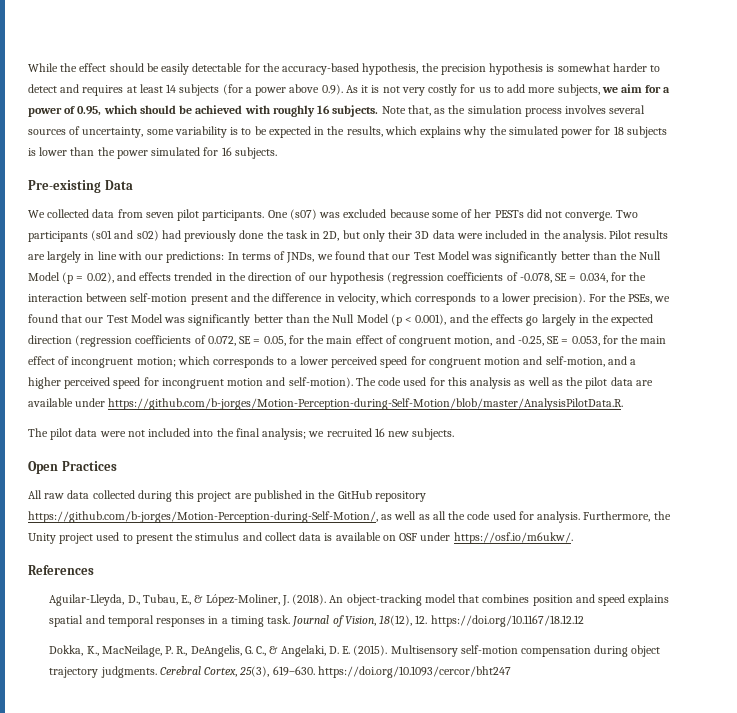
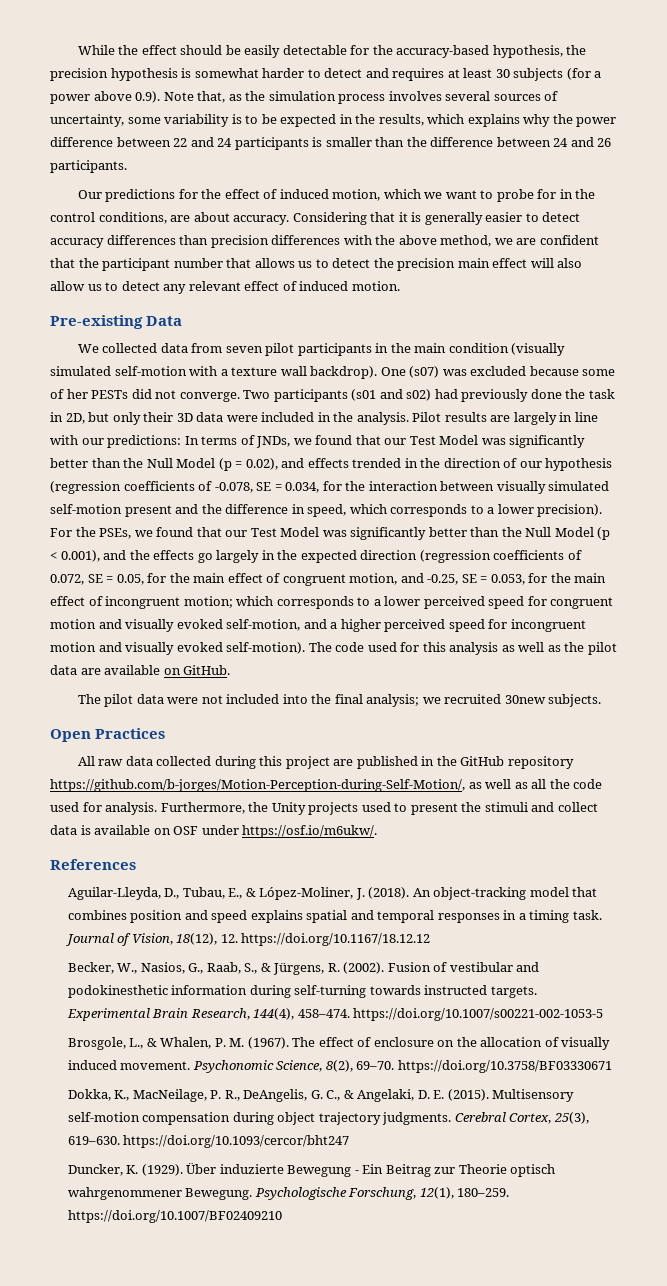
- While the effect should be easily detectable for the accuracy-based hypothesis, the precision hypothesis is somewhat harder to detect and requires at least 14 subjects (for a power above 0.9). As it is not very costly for us to add more subjects, we aim for a power of 0.95, which should be achieved with roughly 16 subjects. Note that, as the simulation process involves several sources of uncertainty, some variability is to be expected in the results, which explains why the simulated power for 18 subjects is lower than the power simulated for 16 subjects.
+ While the effect should be easily detectable for the accuracy-based hypothesis, the precision hypothesis is somewhat harder to detect and requires at least 30 subjects (for a power above 0.9). Note that, as the simulation process involves several sources of uncertainty, some variability is to be expected in the results, which explains why the power difference between 22 and 24 participants is smaller than the difference between 24 and 26 participants.
+ Our predictions for the effect of induced motion, which we want to probe for in the control conditions, are about accuracy. Considering that it is generally easier to detect accuracy differences than precision differences with the above method, we are confident that the participant number that allows us to detect the precision main effect will also allow us to detect any relevant effect of induced motion.
- We collected data from seven pilot participants.
+ We collected data from seven pilot participants in the main condition (visually simulated self-motion with a texture wall backdrop).
- In terms of JNDs, we found that our Test Model was significantly better than the Null Model (p = 0.02), and effects trended in the direction of our hypothesis (regression coefficients of -0.078, SE = 0.034, for the interaction between self-motion present and the difference in velocity, which corresponds to a lower precision).
+ In terms of JNDs, we found that our Test Model was significantly better than the Null Model (p = 0.02), and effects trended in the direction of our hypothesis (regression coefficients of -0.078, SE = 0.034, for the interaction between visually simulated self-motion present and the difference in speed, which corresponds to a lower precision).
- which corresponds to a lower perceived speed for congruent motion and self-motion, and a higher perceived speed for incongruent motion and self-motion).
+ which corresponds to a lower perceived speed for congruent motion and visually evoked self-motion, and a higher perceived speed for incongruent motion and visually evoked self-motion).
- The code used for this analysis as well as the pilot data are available under https://github.com/b-jorges/Motion-Perception-during-Self-Motion/blob/master/AnalysisPilotData.R.
+ The code used for this analysis as well as the pilot data are available on GitHub.
- The pilot data were not included into the final analysis; we recruited 16 new subjects.
+ The pilot data were not included into the final analysis; we recruited 30new subjects.
- Furthermore, the Unity project used to present the stimulus and collect data is available on OSF under https://osf.io/m6ukw/.
+ Furthermore, the Unity projects used to present the stimuli and collect data is available on OSF under https://osf.io/m6ukw/.
+ Becker, W., Nasios, G., Raab, S., & Jürgens, R. (2002). Fusion of vestibular and podokinesthetic information during self-turning towards instructed targets. Experimental Brain Research, 144(4), 458–474. https://doi.org/10.1007/s00221-002-1053-5
+ Brosgole, L., & Whalen, P. M. (1967). The effect of enclosure on the allocation of visually induced movement. Psychonomic Science, 8(2), 69–70. https://doi.org/10.3758/BF03330671
+ Duncker, K. (1929). Über induzierte Bewegung - Ein Beitrag zur Theorie optisch wahrgenommener Bewegung. Psychologische Forschung, 12(1), 180–259. https://doi.org/10.1007/BF02409210

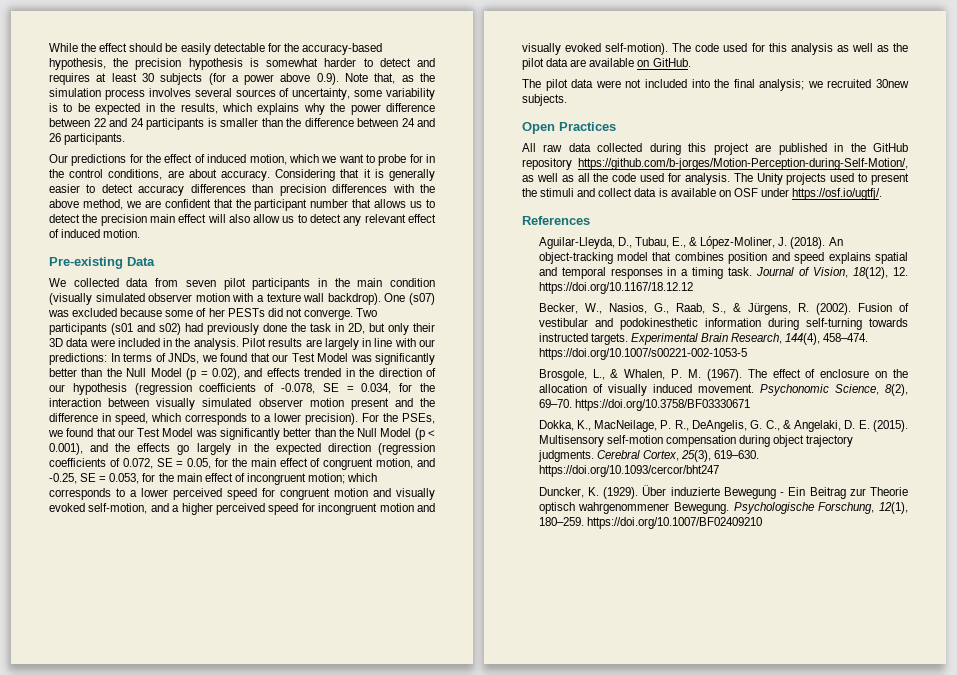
- We collected data from seven pilot participants in the main condition (visually simulated self-motion with a texture wall backdrop).
+ We collected data from seven pilot participants in the main condition (visually simulated observer motion with a texture wall backdrop).
- In terms of JNDs, we found that our Test Model was significantly better than the Null Model (p = 0.02), and effects trended in the direction of our hypothesis (regression coefficients of -0.078, SE = 0.034, for the interaction between visually simulated self-motion present and the difference in speed, which corresponds to a lower precision).
+ In terms of JNDs, we found that our Test Model was significantly better than the Null Model (p = 0.02), and effects trended in the direction of our hypothesis (regression coefficients of -0.078, SE = 0.034, for the interaction between visually simulated observer motion present and the difference in speed, which corresponds to a lower precision).
- Furthermore, the Unity projects used to present the stimuli and collect data is available on OSF under https://osf.io/m6ukw/.
+ The Unity projects used to present the stimuli and collect data is available on OSF under https://osf.io/ugtfj/.

